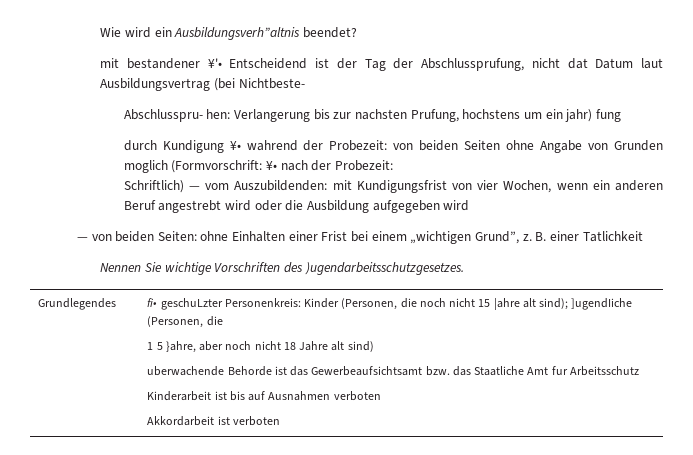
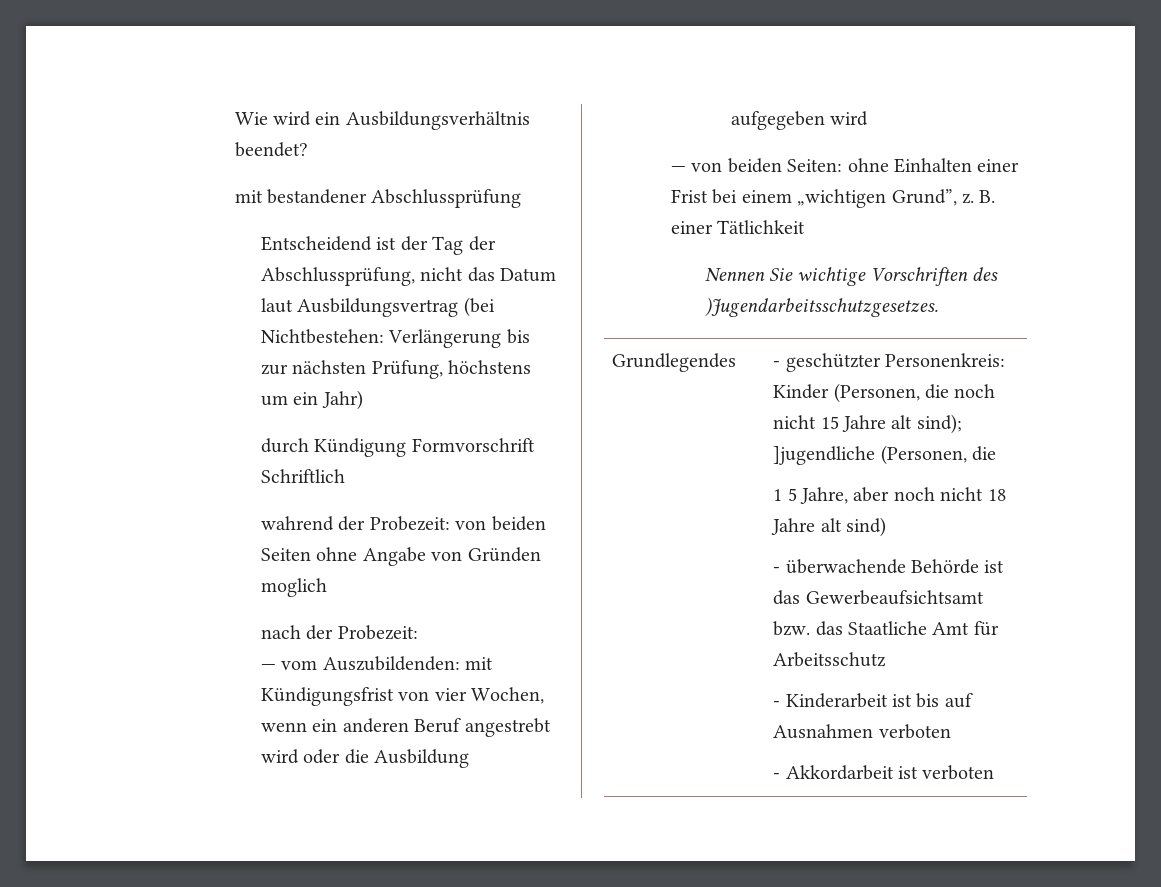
- Wie wird ein Ausbildungsverh”altnis beendet?
+ Wie wird ein Ausbildungsverhältnis beendet?
- mit bestandener ¥'• Entscheidend ist der Tag der Abschlussprufung, nicht dat Datum laut Ausbildungsvertrag (bei Nichtbeste-
- Abschlusspru- hen: Verlangerung bis zur nachsten Prufung, hochstens um ein jahr) fung
- durch Kundigung ¥• wahrend der Probezeit: von beiden Seiten ohne Angabe von Grunden moglich (Formvorschrift: ¥• nach der Probezeit:
+ mit bestandener Abschlussprüfung
+ Entscheidend ist der Tag der Abschlussprüfung, nicht das Datum laut Ausbildungsvertrag (bei Nichtbestehen: Verlängerung bis zur nächsten Prüfung, höchstens um ein Jahr)
+ durch Kündigung Formvorschrift Schriftlich
+ wahrend der Probezeit: von beiden Seiten ohne Angabe von Gründen moglich
+ nach der Probezeit:
- Schriftlich) — vom Auszubildenden: mit Kundigungsfrist von vier Wochen, wenn ein anderen Beruf angestrebt wird oder die Ausbildung aufgegeben wird
+ — vom Auszubildenden: mit Kündigungsfrist von vier Wochen, wenn ein anderen Beruf angestrebt wird oder die Ausbildung aufgegeben wird
- B. einer Tatlichkeit
+ B. einer Tätlichkeit
- Nennen Sie wichtige Vorschriften des )ugendarbeitsschutzgesetzes.
+ Nennen Sie wichtige Vorschriften des )Jugendarbeitsschutzgesetzes.
- fi• geschuLzter Personenkreis: Kinder (Personen, die noch nicht 15 |ahre alt sind); ]ugendIiche (Personen, die
+ - geschützter Personenkreis: Kinder (Personen, die noch nicht 15 Jahre alt sind); ]jugendliche (Personen, die
- 1 5 }ahre, aber noch nicht 18 Jahre alt sind)
+ 1 5 Jahre, aber noch nicht 18 Jahre alt sind)
- uberwachende Behorde ist das Gewerbeaufsichtsamt bzw. das Staatliche Amt fur Arbeitsschutz
+ - überwachende Behörde ist das Gewerbeaufsichtsamt bzw. das Staatliche Amt für Arbeitsschutz
- Kinderarbeit ist bis auf Ausnahmen verboten
+ - Kinderarbeit ist bis auf Ausnahmen verboten
- Akkordarbeit ist verboten
+ - Akkordarbeit ist verboten

